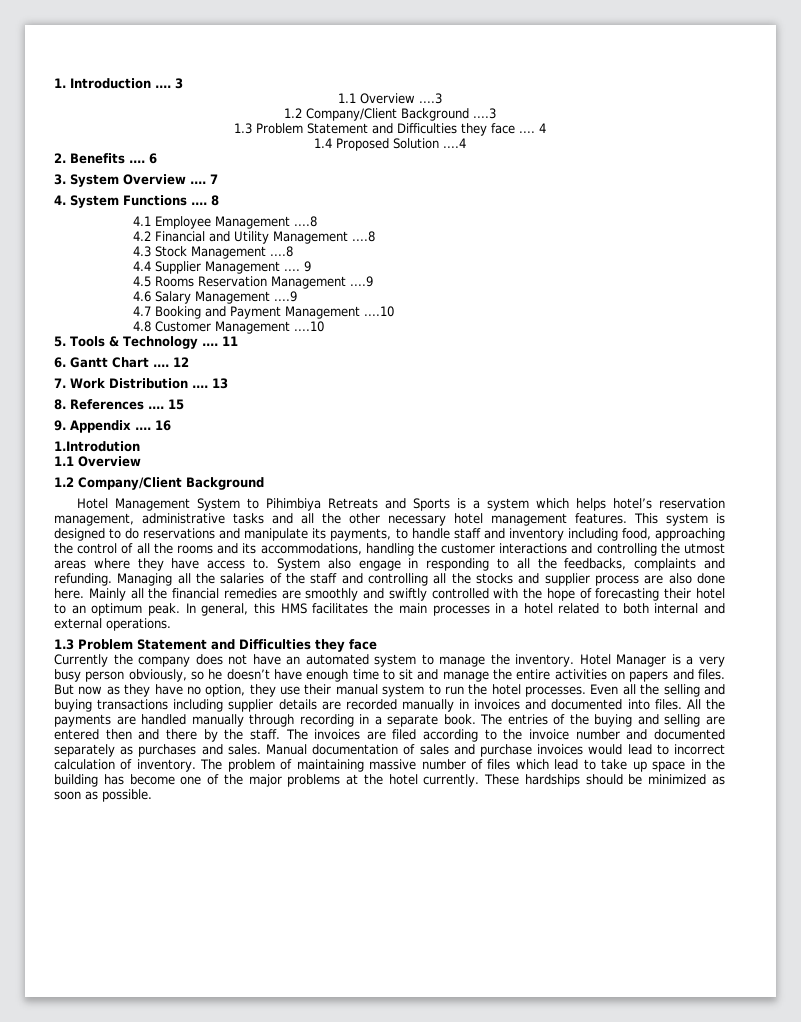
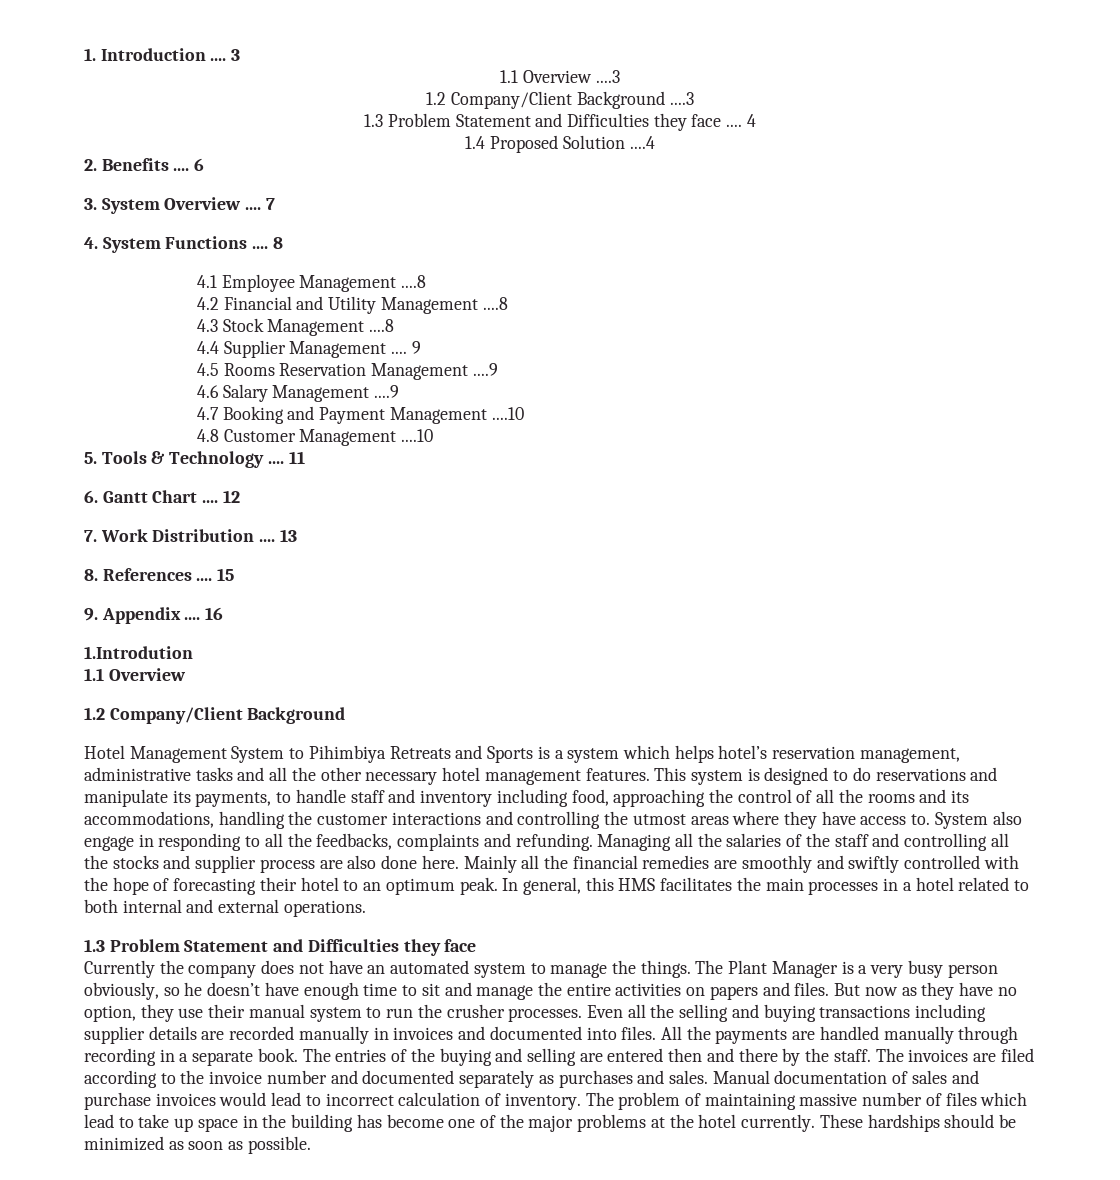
- Currently the company does not have an automated system to manage the inventory. Hotel Manager is a very busy person obviously, so he doesn’t have enough time to sit and manage the entire activities on papers and files.
+ Currently the company does not have an automated system to manage the things. The Plant Manager is a very busy person obviously, so he doesn’t have enough time to sit and manage the entire activities on papers and files.
- But now as they have no option, they use their manual system to run the hotel processes.
+ But now as they have no option, they use their manual system to run the crusher processes.

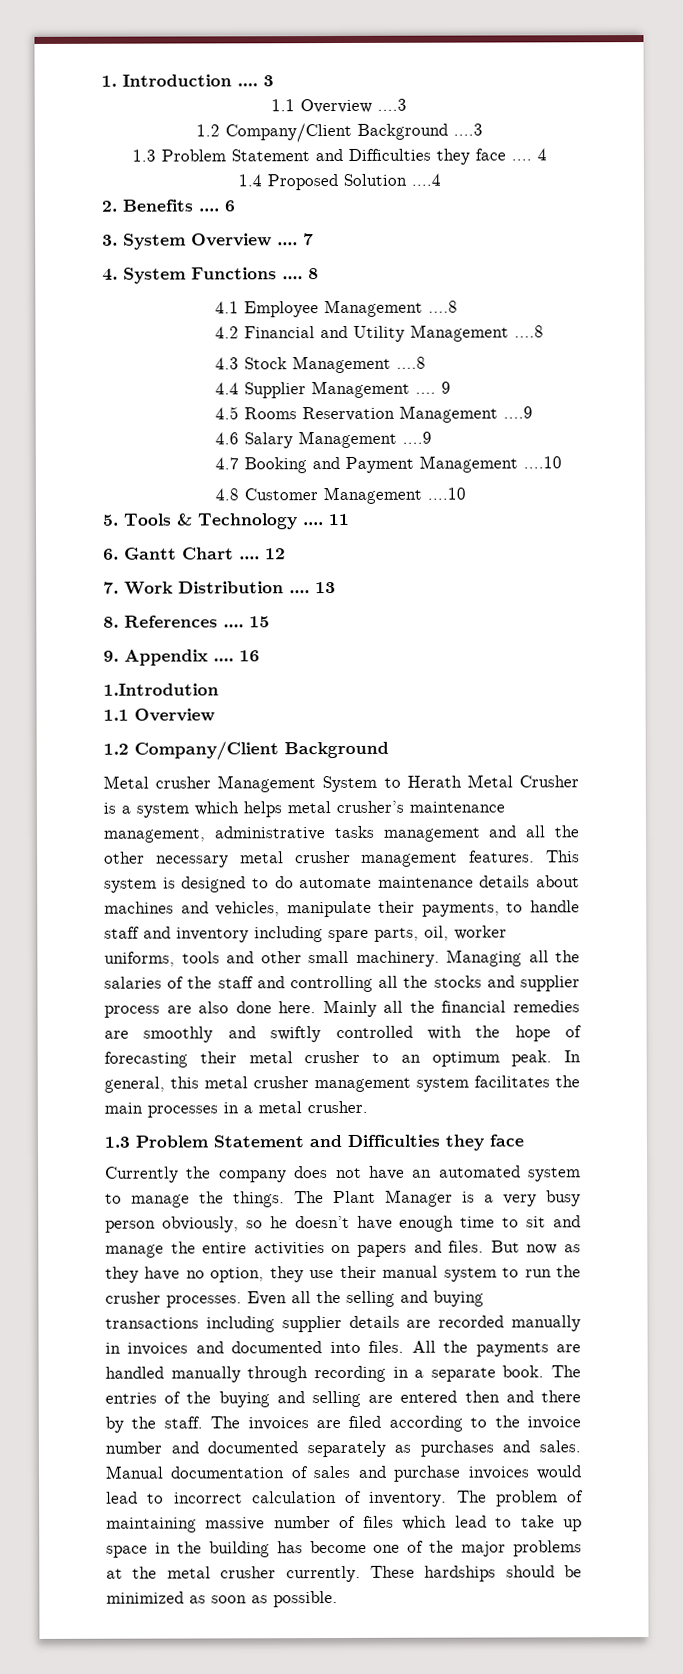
- Hotel Management System to Pihimbiya Retreats and Sports is a system which helps hotel’s reservation management, administrative tasks and all the other necessary hotel management features.
+ Metal crusher Management System to Herath Metal Crusher is a system which helps metal crusher’s maintenance management, administrative tasks management and all the other necessary metal crusher management features.
- This system is designed to do reservations and manipulate its payments, to handle staff and inventory including food, approaching the control of all the rooms and its accommodations, handling the customer interactions and controlling the utmost areas where they have access to. System also engage in responding to all the feedbacks, complaints and refunding.
+ This system is designed to do automate maintenance details about machines and vehicles, manipulate their payments, to handle staff and inventory including spare parts, oil, worker uniforms, tools and other small machinery.
- Mainly all the financial remedies are smoothly and swiftly controlled with the hope of forecasting their hotel to an optimum peak.
+ Mainly all the financial remedies are smoothly and swiftly controlled with the hope of forecasting their metal crusher to an optimum peak.
- In general, this HMS facilitates the main processes in a hotel related to both internal and external operations.
+ In general, this metal crusher management system facilitates the main processes in a metal crusher.
- The problem of maintaining massive number of files which lead to take up space in the building has become one of the major problems at the hotel currently.
+ The problem of maintaining massive number of files which lead to take up space in the building has become one of the major problems at the metal crusher currently.

